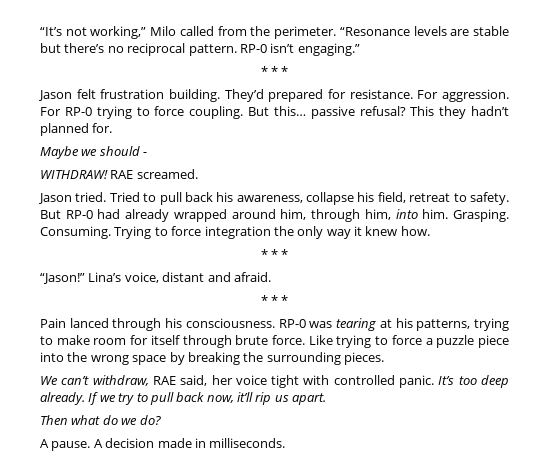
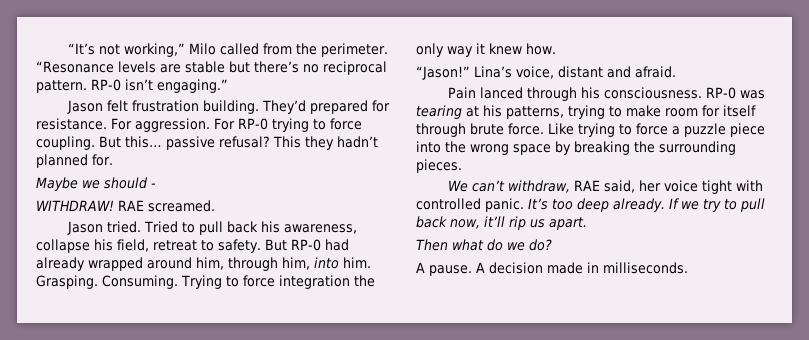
  RP-0 isn’t engaging.”
- * * *
  Trying to force integration the only way it knew how.
- * * *
  Lina’s voice, distant and afraid.
- * * *

